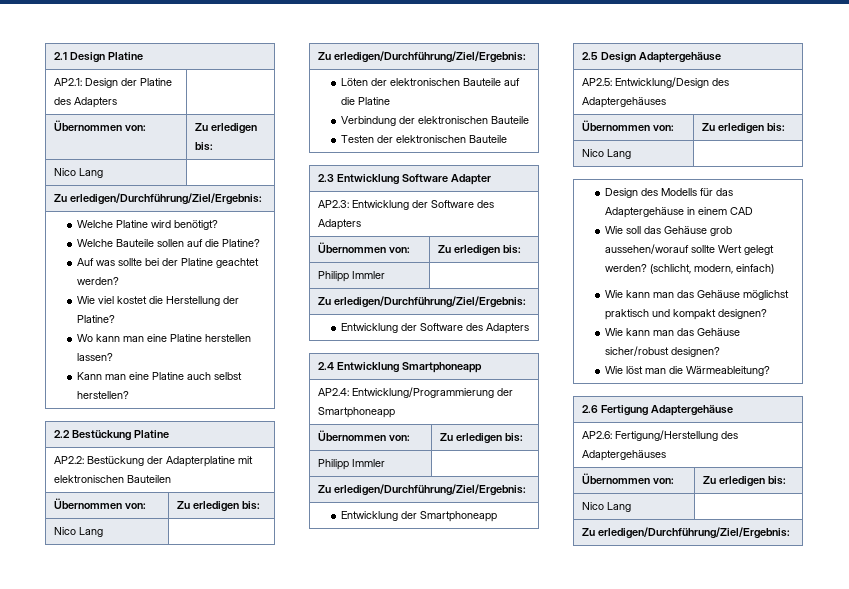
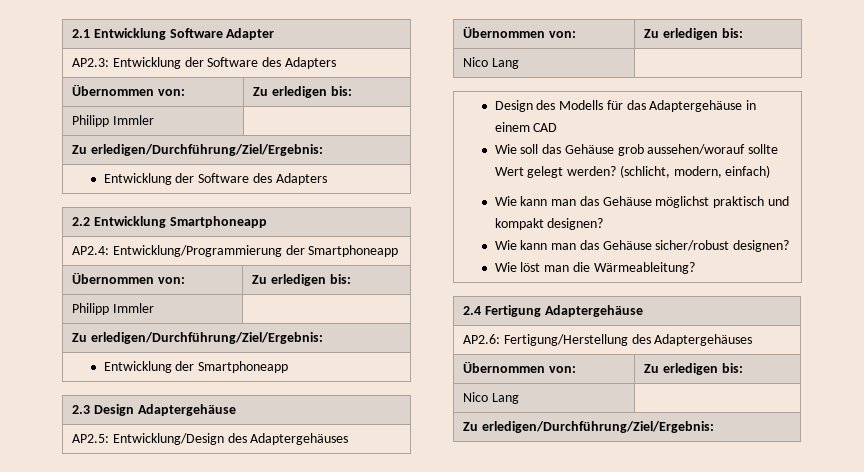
- 2.1 Design Platine
- AP2.1: Design der Platine des Adapters |
- Übernommen von: | Zu erledigen bis:
- Nico Lang |
- Zu erledigen/Durchführung/Ziel/Ergebnis:
- Welche Platine wird benötigt?
- Welche Bauteile sollen auf die Platine?
- Auf was sollte bei der Platine geachtet werden?
- Wie viel kostet die Herstellung der Platine?
- Wo kann man eine Platine herstellen lassen?
- Kann man eine Platine auch selbst herstellen?
- 2.2 Bestückung Platine
- AP2.2: Bestückung der Adapterplatine mit elektronischen Bauteilen
- Übernommen von: | Zu erledigen bis:
- Nico Lang |
- Zu erledigen/Durchführung/Ziel/Ergebnis:
- Löten der elektronischen Bauteile auf die Platine
- Verbindung der elektronischen Bauteile
- Testen der elektronischen Bauteile
- 2.3 Entwicklung Software Adapter
+ 2.1 Entwicklung Software Adapter
- 2.4 Entwicklung Smartphoneapp
+ 2.2 Entwicklung Smartphoneapp
- 2.5 Design Adaptergehäuse
+ 2.3 Design Adaptergehäuse
- 2.6 Fertigung Adaptergehäuse
+ 2.4 Fertigung Adaptergehäuse

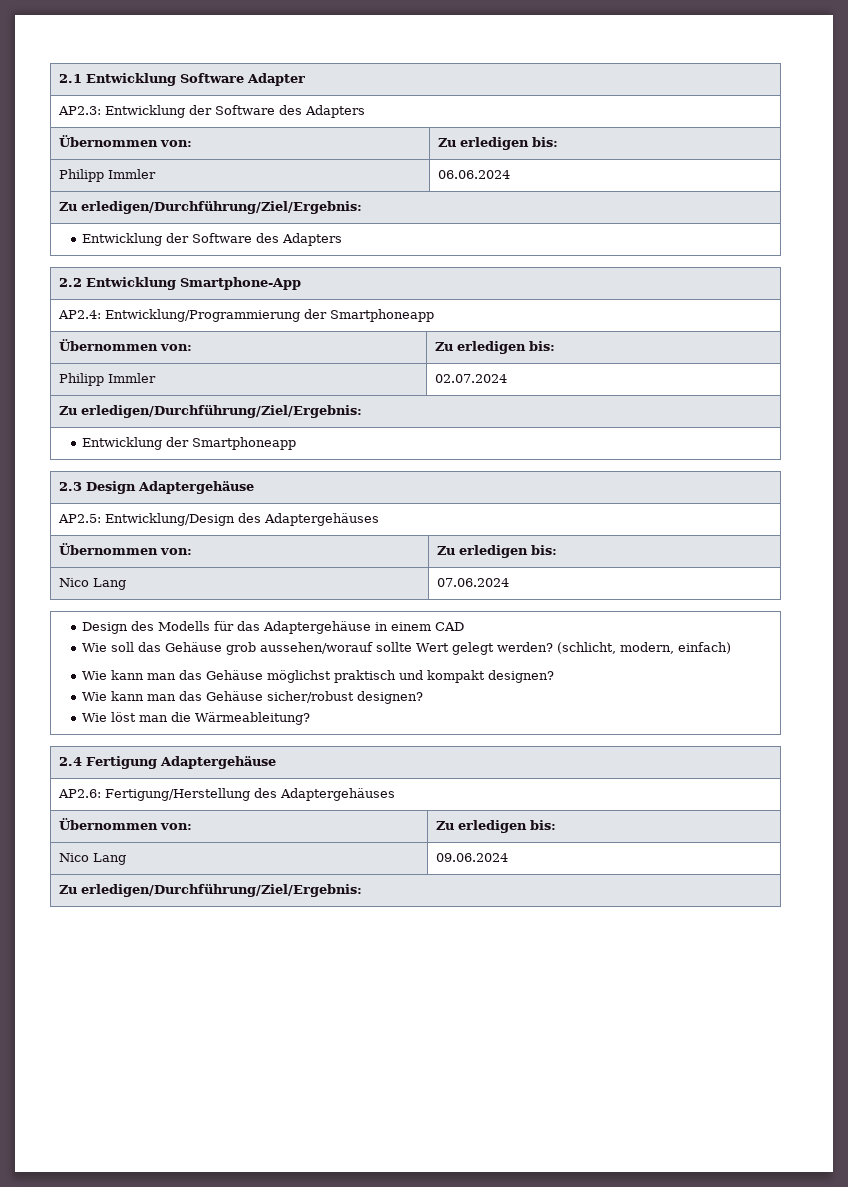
  AP2.3: Entwicklung der Software des Adapters
  Übernommen von: | Zu erledigen bis:
- Philipp Immler |
+ Philipp Immler | 06.06.2024
- 2.2 Entwicklung Smartphoneapp
+ 2.2 Entwicklung Smartphone-App
  AP2.4: Entwicklung/Programmierung der Smartphoneapp
  Übernommen von: | Zu erledigen bis:
- Philipp Immler |
+ Philipp Immler | 02.07.2024
  AP2.5: Entwicklung/Design des Adaptergehäuses
  Übernommen von: | Zu erledigen bis:
- Nico Lang |
+ Nico Lang | 07.06.2024
  AP2.6: Fertigung/Herstellung des Adaptergehäuses
  Übernommen von: | Zu erledigen bis:
- Nico Lang |
+ Nico Lang | 09.06.2024

